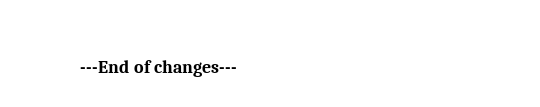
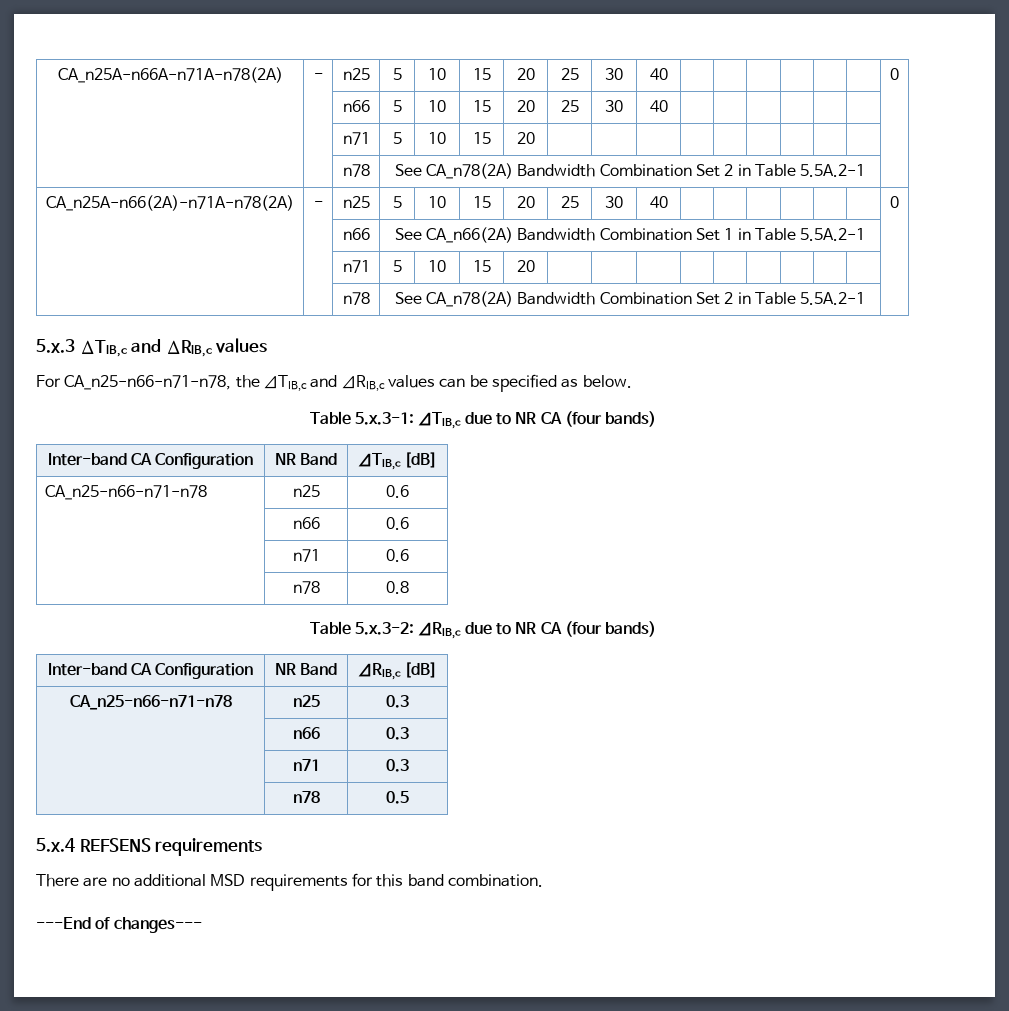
+ CA_n25A-n66A-n71A-n78(2A) | - | n25 | 5 | 10 | 15 | 20 | 25 | 30 | 40 | | | | | | | 0
+ | | n66 | 5 | 10 | 15 | 20 | 25 | 30 | 40 | | | | | | |
+ | | n71 | 5 | 10 | 15 | 20 | | | | | | | | | |
+ | | n78 | See CA_n78(2A) Bandwidth Combination Set 2 in Table 5.5A.2-1 |
+ CA_n25A-n66(2A)-n71A-n78(2A) | - | n25 | 5 | 10 | 15 | 20 | 25 | 30 | 40 | | | | | | | 0
+ | | n66 | See CA_n66(2A) Bandwidth Combination Set 1 in Table 5.5A.2-1 |
+ | | n71 | 5 | 10 | 15 | 20 | | | | | | | | | |
+ | | n78 | See CA_n78(2A) Bandwidth Combination Set 2 in Table 5.5A.2-1 |
+ 5.x.3 ∆TIB,c and ∆RIB,c values
+ For CA_n25-n66-n71-n78, the ΔTIB,c and ΔRIB,c values can be specified as below.
+ Table 5.x.3-1: ΔTIB,c due to NR CA (four bands)
+ Inter-band CA Configuration | NR Band | ΔTIB,c [dB]
+ CA_n25-n66-n71-n78 | n25 | 0.6
+ | n66 | 0.6
+ | n71 | 0.6
+ | n78 | 0.8
+ Table 5.x.3-2: ΔRIB,c due to NR CA (four bands)
+ Inter-band CA Configuration | NR Band | ΔRIB,c [dB]
+ CA_n25-n66-n71-n78 | n25 | 0.3
+ | n66 | 0.3
+ | n71 | 0.3
+ | n78 | 0.5
+ 5.x.4 REFSENS requirements
+ There are no additional MSD requirements for this band combination.

